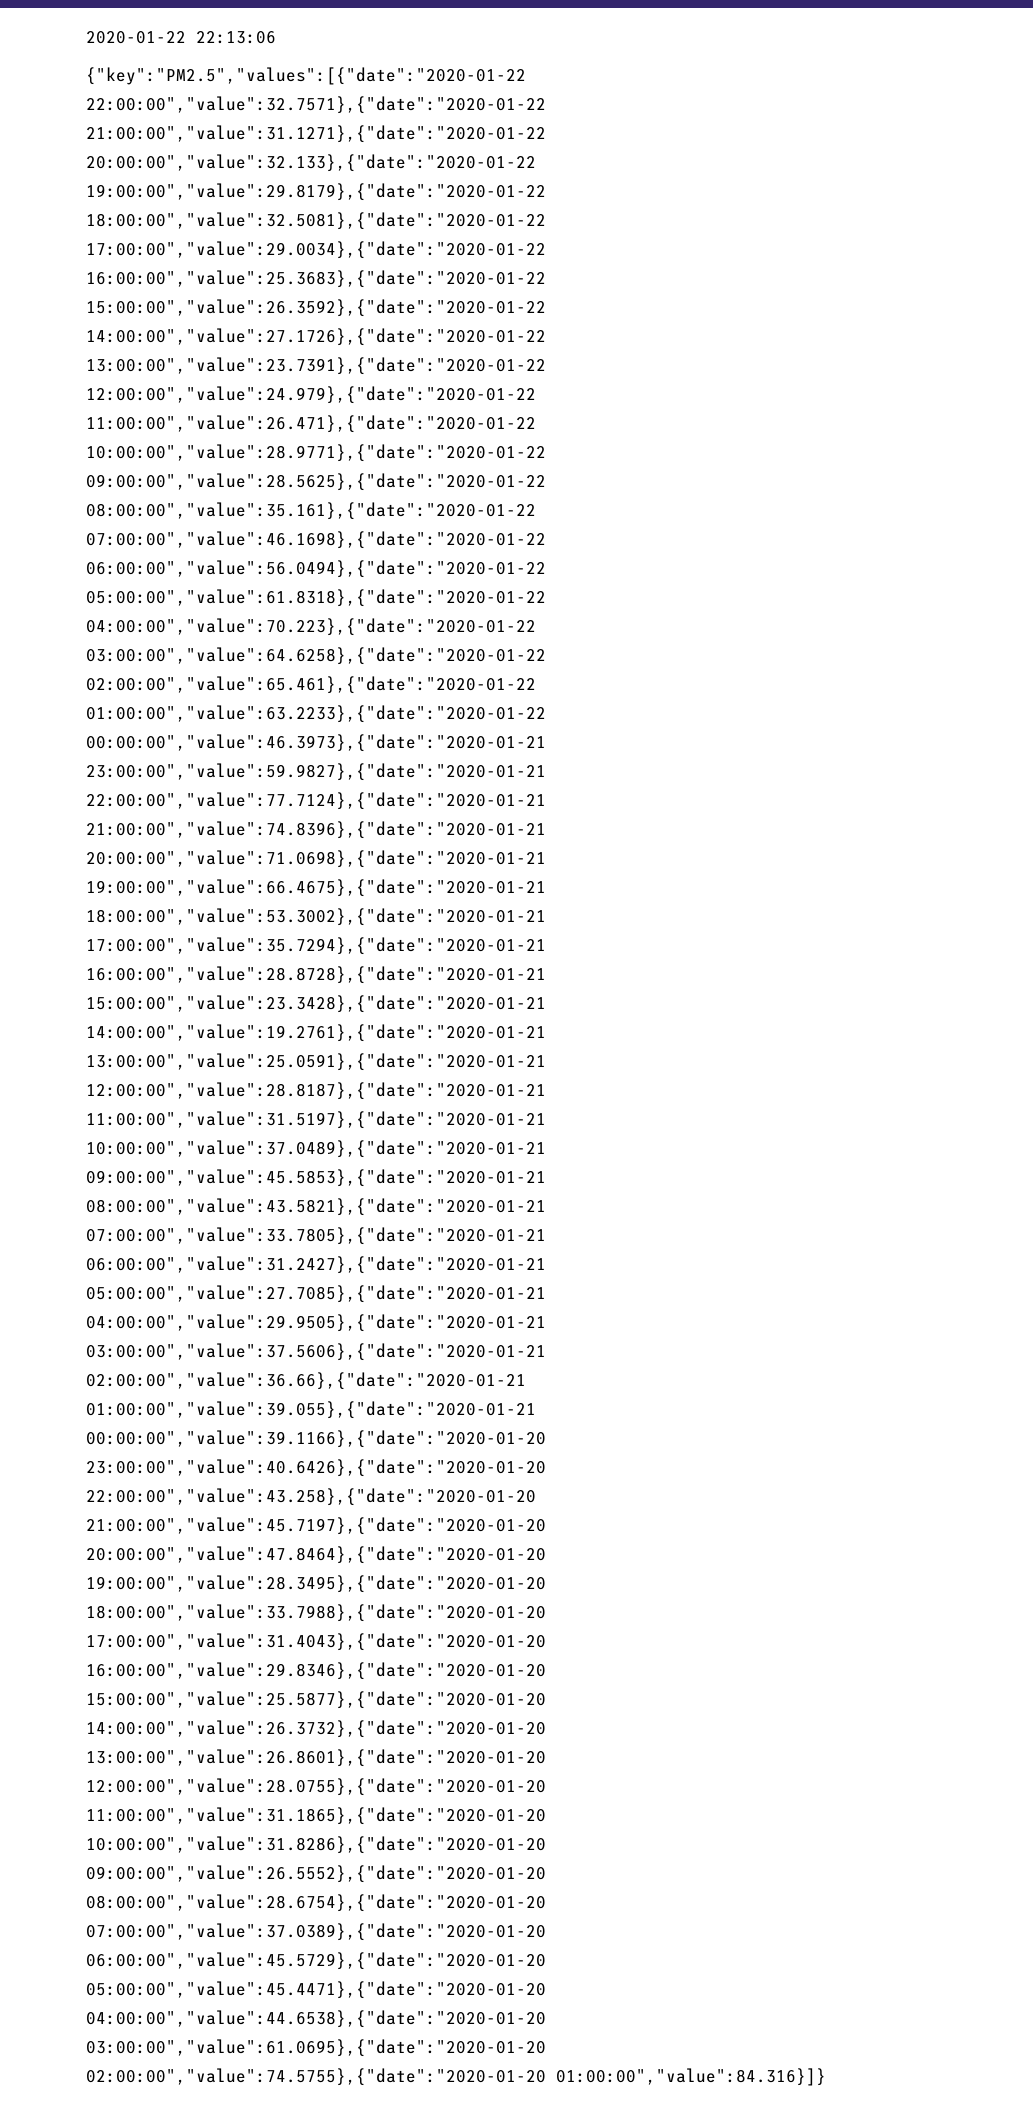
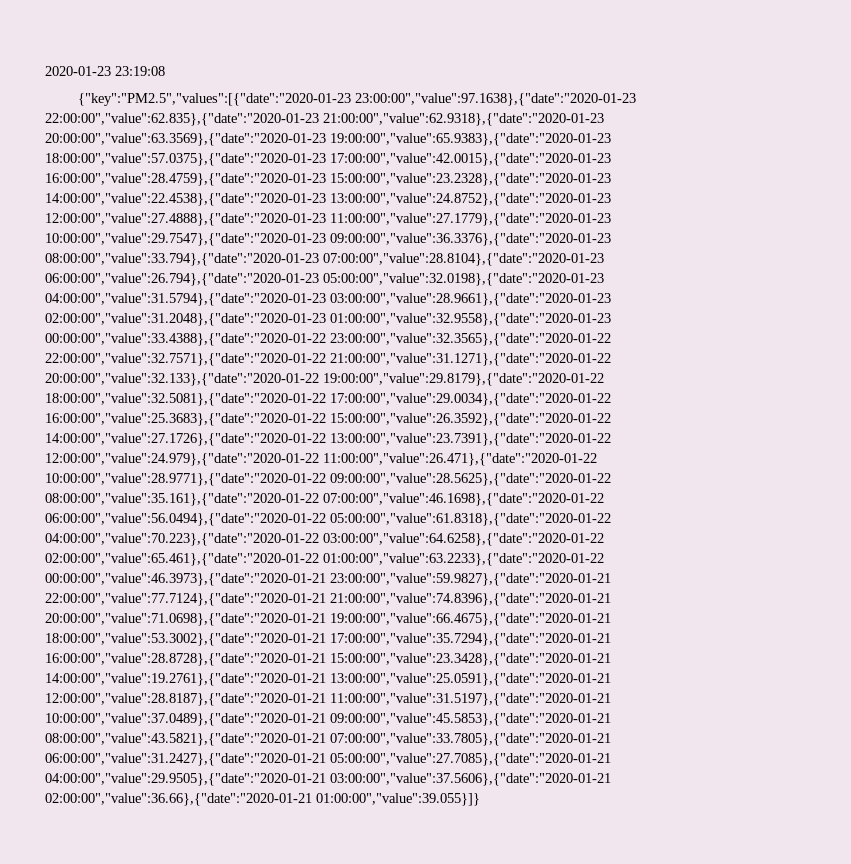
- 2020-01-22 22:13:06
- {"key":"PM2.5","values":[{"date":"2020-01-22 22:00:00","value":32.7571},{"date":"2020-01-22 21:00:00","value":31.1271},{"date":"2020-01-22 20:00:00","value":32.133},{"date":"2020-01-22 19:00:00","value":29.8179},{"date":"2020-01-22 18:00:00","value":32.5081},{"date":"2020-01-22 17:00:00","value":29.0034},{"date":"2020-01-22 16:00:00","value":25.3683},{"date":"2020-01-22 15:00:00","value":26.3592},{"date":"2020-01-22 14:00:00","value":27.1726},{"date":"2020-01-22 13:00:00","value":23.7391},{"date":"2020-01-22 12:00:00","value":24.979},{"date":"2020-01-22 11:00:00","value":26.471},{"date":"2020-01-22 10:00:00","value":28.9771},{"date":"2020-01-22 09:00:00","value":28.5625},{"date":"2020-01-22 08:00:00","value":35.161},{"date":"2020-01-22 07:00:00","value":46.1698},{"date":"2020-01-22 06:00:00","value":56.0494},{"date":"2020-01-22 05:00:00","value":61.8318},{"date":"2020-01-22 04:00:00","value":70.223},{"date":"2020-01-22 03:00:00","value":64.6258},{"date":"2020-01-22 02:00:00","value":65.461},{"date":"2020-01-22 01:00:00","value":63.2233},{"date":"2020-01-22 00:00:00","value":46.3973},{"date":"2020-01-21 23:00:00","value":59.9827},{"date":"2020-01-21 22:00:00","value":77.7124},{"date":"2020-01-21 21:00:00","value":74.8396},{"date":"2020-01-21 20:00:00","value":71.0698},{"date":"2020-01-21 19:00:00","value":66.4675},{"date":"2020-01-21 18:00:00","value":53.3002},{"date":"2020-01-21 17:00:00","value":35.7294},{"date":"2020-01-21 16:00:00","value":28.8728},{"date":"2020-01-21 15:00:00","value":23.3428},{"date":"2020-01-21 14:00:00","value":19.2761},{"date":"2020-01-21 13:00:00","value":25.0591},{"date":"2020-01-21 12:00:00","value":28.8187},{"date":"2020-01-21 11:00:00","value":31.5197},{"date":"2020-01-21 10:00:00","value":37.0489},{"date":"2020-01-21 09:00:00","value":45.5853},{"date":"2020-01-21 08:00:00","value":43.5821},{"date":"2020-01-21 07:00:00","value":33.7805},{"date":"2020-01-21 06:00:00","value":31.2427},{"date":"2020-01-21 05:00:00","value":27.7085},{"date":"2020-01-21 04:00:00","value":29.9505},{"date":"2020-01-21 03:00:00","value":37.5606},{"date":"2020-01-21 02:00:00","value":36.66},{"date":"2020-01-21 01:00:00","value":39.055},{"date":"2020-01-21 00:00:00","value":39.1166},{"date":"2020-01-20 23:00:00","value":40.6426},{"date":"2020-01-20 22:00:00","value":43.258},{"date":"2020-01-20 21:00:00","value":45.7197},{"date":"2020-01-20 20:00:00","value":47.8464},{"date":"2020-01-20 19:00:00","value":28.3495},{"date":"2020-01-20 18:00:00","value":33.7988},{"date":"2020-01-20 17:00:00","value":31.4043},{"date":"2020-01-20 16:00:00","value":29.8346},{"date":"2020-01-20 15:00:00","value":25.5877},{"date":"2020-01-20 14:00:00","value":26.3732},{"date":"2020-01-20 13:00:00","value":26.8601},{"date":"2020-01-20 12:00:00","value":28.0755},{"date":"2020-01-20 11:00:00","value":31.1865},{"date":"2020-01-20 10:00:00","value":31.8286},{"date":"2020-01-20 09:00:00","value":26.5552},{"date":"2020-01-20 08:00:00","value":28.6754},{"date":"2020-01-20 07:00:00","value":37.0389},{"date":"2020-01-20 06:00:00","value":45.5729},{"date":"2020-01-20 05:00:00","value":45.4471},{"date":"2020-01-20 04:00:00","value":44.6538},{"date":"2020-01-20 03:00:00","value":61.0695},{"date":"2020-01-20 02:00:00","value":74.5755},{"date":"2020-01-20 01:00:00","value":84.316}]}
+ 2020-01-23 23:19:08
+ {"key":"PM2.5","values":[{"date":"2020-01-23 23:00:00","value":97.1638},{"date":"2020-01-23 22:00:00","value":62.835},{"date":"2020-01-23 21:00:00","value":62.9318},{"date":"2020-01-23 20:00:00","value":63.3569},{"date":"2020-01-23 19:00:00","value":65.9383},{"date":"2020-01-23 18:00:00","value":57.0375},{"date":"2020-01-23 17:00:00","value":42.0015},{"date":"2020-01-23 16:00:00","value":28.4759},{"date":"2020-01-23 15:00:00","value":23.2328},{"date":"2020-01-23 14:00:00","value":22.4538},{"date":"2020-01-23 13:00:00","value":24.8752},{"date":"2020-01-23 12:00:00","value":27.4888},{"date":"2020-01-23 11:00:00","value":27.1779},{"date":"2020-01-23 10:00:00","value":29.7547},{"date":"2020-01-23 09:00:00","value":36.3376},{"date":"2020-01-23 08:00:00","value":33.794},{"date":"2020-01-23 07:00:00","value":28.8104},{"date":"2020-01-23 06:00:00","value":26.794},{"date":"2020-01-23 05:00:00","value":32.0198},{"date":"2020-01-23 04:00:00","value":31.5794},{"date":"2020-01-23 03:00:00","value":28.9661},{"date":"2020-01-23 02:00:00","value":31.2048},{"date":"2020-01-23 01:00:00","value":32.9558},{"date":"2020-01-23 00:00:00","value":33.4388},{"date":"2020-01-22 23:00:00","value":32.3565},{"date":"2020-01-22 22:00:00","value":32.7571},{"date":"2020-01-22 21:00:00","value":31.1271},{"date":"2020-01-22 20:00:00","value":32.133},{"date":"2020-01-22 19:00:00","value":29.8179},{"date":"2020-01-22 18:00:00","value":32.5081},{"date":"2020-01-22 17:00:00","value":29.0034},{"date":"2020-01-22 16:00:00","value":25.3683},{"date":"2020-01-22 15:00:00","value":26.3592},{"date":"2020-01-22 14:00:00","value":27.1726},{"date":"2020-01-22 13:00:00","value":23.7391},{"date":"2020-01-22 12:00:00","value":24.979},{"date":"2020-01-22 11:00:00","value":26.471},{"date":"2020-01-22 10:00:00","value":28.9771},{"date":"2020-01-22 09:00:00","value":28.5625},{"date":"2020-01-22 08:00:00","value":35.161},{"date":"2020-01-22 07:00:00","value":46.1698},{"date":"2020-01-22 06:00:00","value":56.0494},{"date":"2020-01-22 05:00:00","value":61.8318},{"date":"2020-01-22 04:00:00","value":70.223},{"date":"2020-01-22 03:00:00","value":64.6258},{"date":"2020-01-22 02:00:00","value":65.461},{"date":"2020-01-22 01:00:00","value":63.2233},{"date":"2020-01-22 00:00:00","value":46.3973},{"date":"2020-01-21 23:00:00","value":59.9827},{"date":"2020-01-21 22:00:00","value":77.7124},{"date":"2020-01-21 21:00:00","value":74.8396},{"date":"2020-01-21 20:00:00","value":71.0698},{"date":"2020-01-21 19:00:00","value":66.4675},{"date":"2020-01-21 18:00:00","value":53.3002},{"date":"2020-01-21 17:00:00","value":35.7294},{"date":"2020-01-21 16:00:00","value":28.8728},{"date":"2020-01-21 15:00:00","value":23.3428},{"date":"2020-01-21 14:00:00","value":19.2761},{"date":"2020-01-21 13:00:00","value":25.0591},{"date":"2020-01-21 12:00:00","value":28.8187},{"date":"2020-01-21 11:00:00","value":31.5197},{"date":"2020-01-21 10:00:00","value":37.0489},{"date":"2020-01-21 09:00:00","value":45.5853},{"date":"2020-01-21 08:00:00","value":43.5821},{"date":"2020-01-21 07:00:00","value":33.7805},{"date":"2020-01-21 06:00:00","value":31.2427},{"date":"2020-01-21 05:00:00","value":27.7085},{"date":"2020-01-21 04:00:00","value":29.9505},{"date":"2020-01-21 03:00:00","value":37.5606},{"date":"2020-01-21 02:00:00","value":36.66},{"date":"2020-01-21 01:00:00","value":39.055}]}

